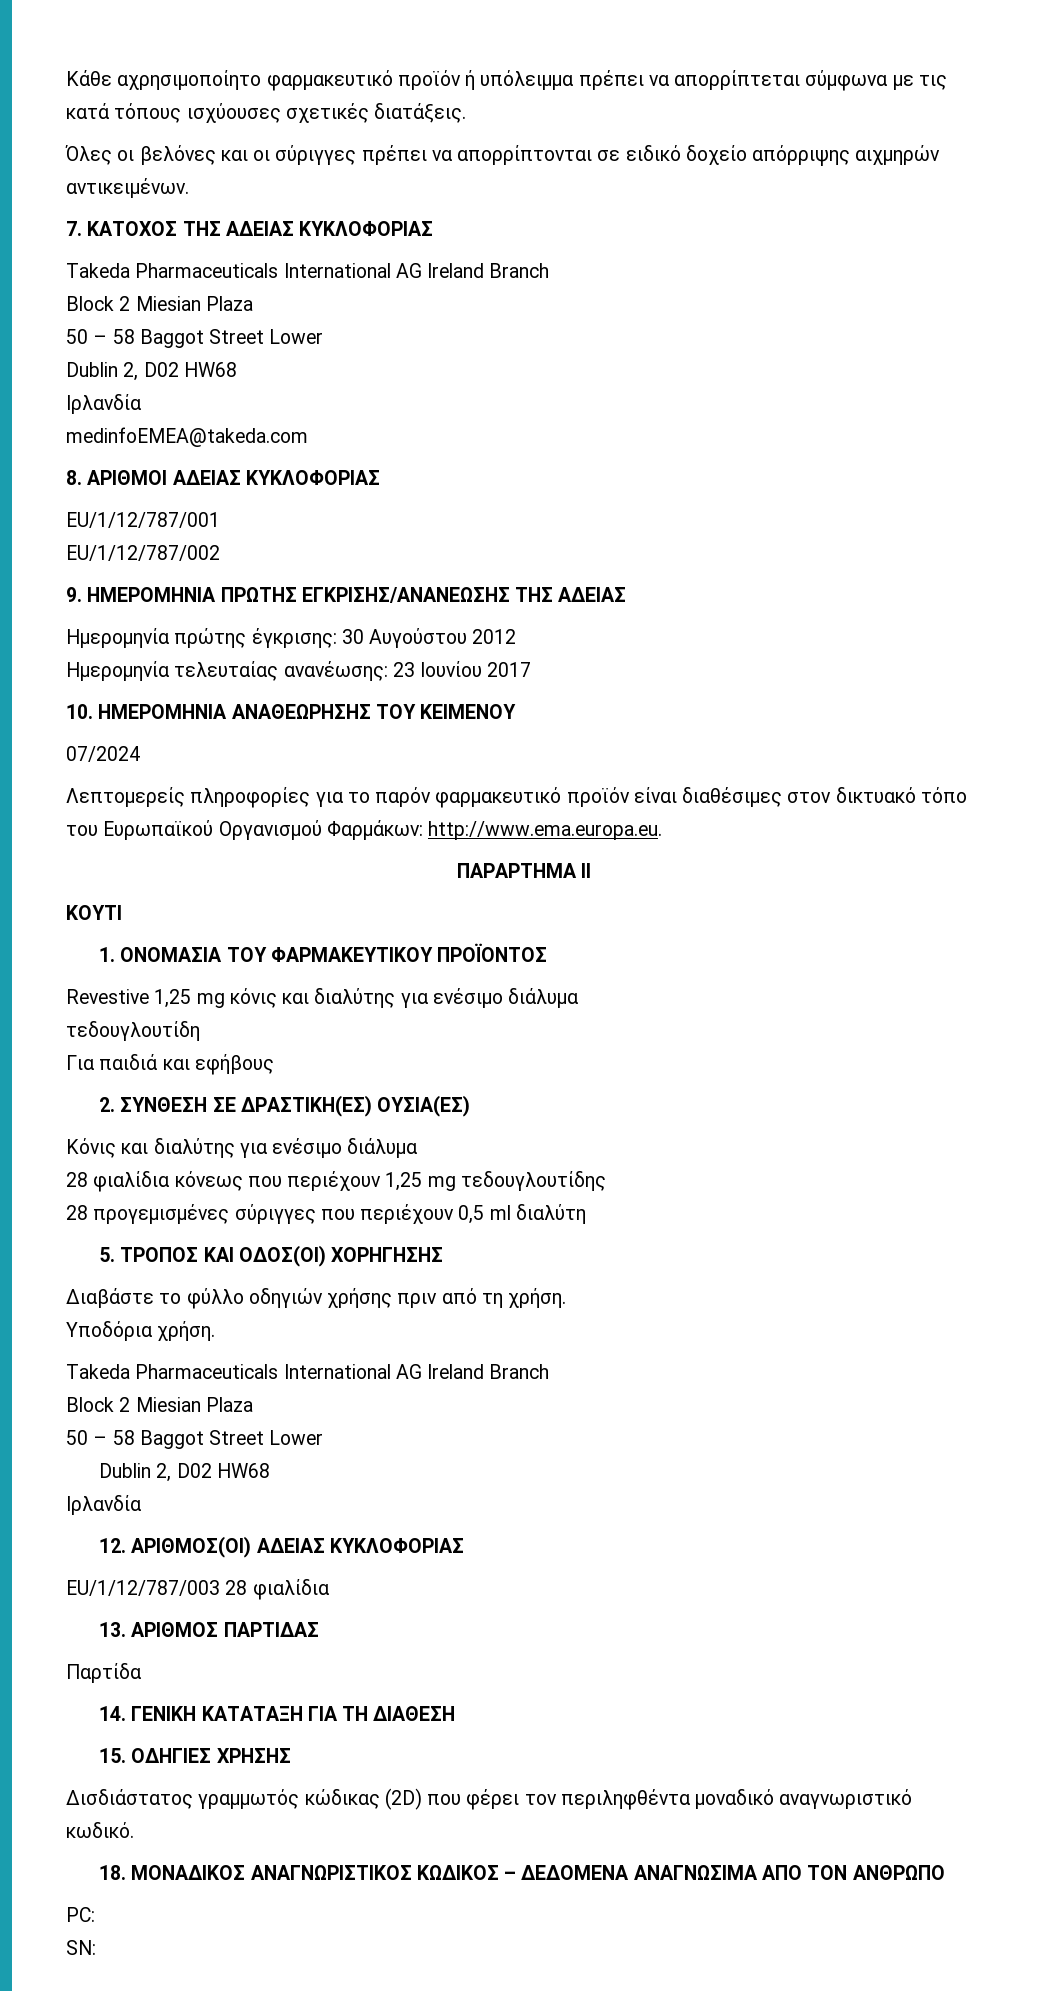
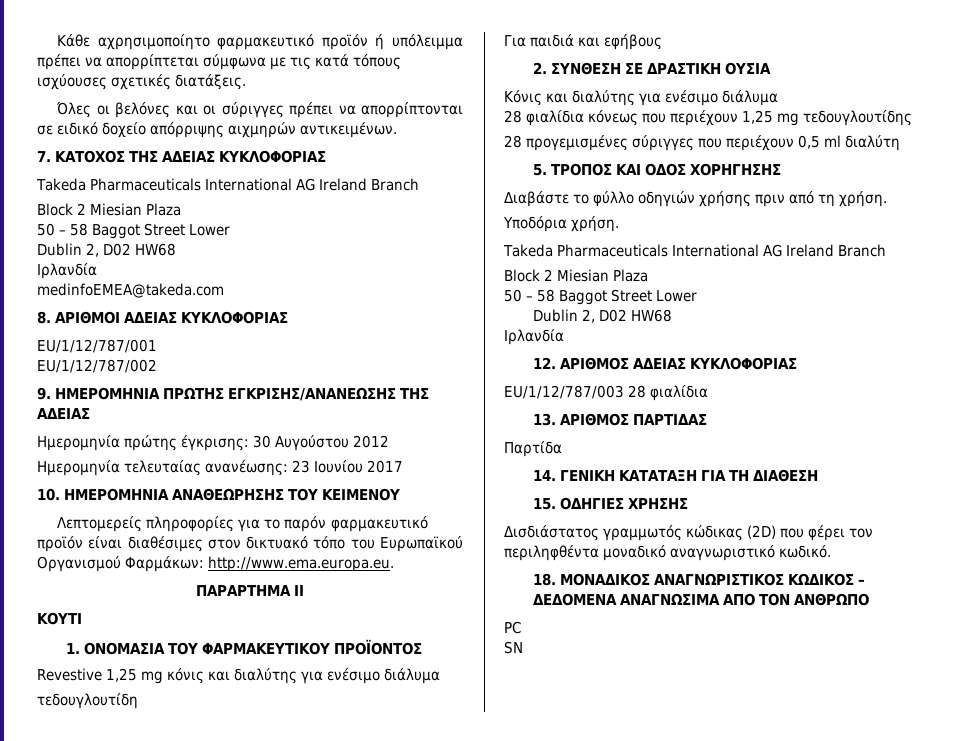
- 07/2024
- 2. ΣΥΝΘΕΣΗ ΣΕ ΔΡΑΣΤΙΚΗ(ΕΣ) ΟΥΣΙΑ(ΕΣ)
+ 2. ΣΥΝΘΕΣΗ ΣΕ ΔΡΑΣΤΙΚΗ ΟΥΣΙΑ
- 5. ΤΡΟΠΟΣ ΚΑΙ ΟΔΟΣ(ΟΙ) ΧΟΡΗΓΗΣΗΣ
+ 5. ΤΡΟΠΟΣ ΚΑΙ ΟΔΟΣ ΧΟΡΗΓΗΣΗΣ
- 12. ΑΡΙΘΜΟΣ(ΟΙ) ΑΔΕΙΑΣ ΚΥΚΛΟΦΟΡΙΑΣ
+ 12. ΑΡΙΘΜΟΣ ΑΔΕΙΑΣ ΚΥΚΛΟΦΟΡΙΑΣ
- PC:
- SN:
+ PC
+ SN

